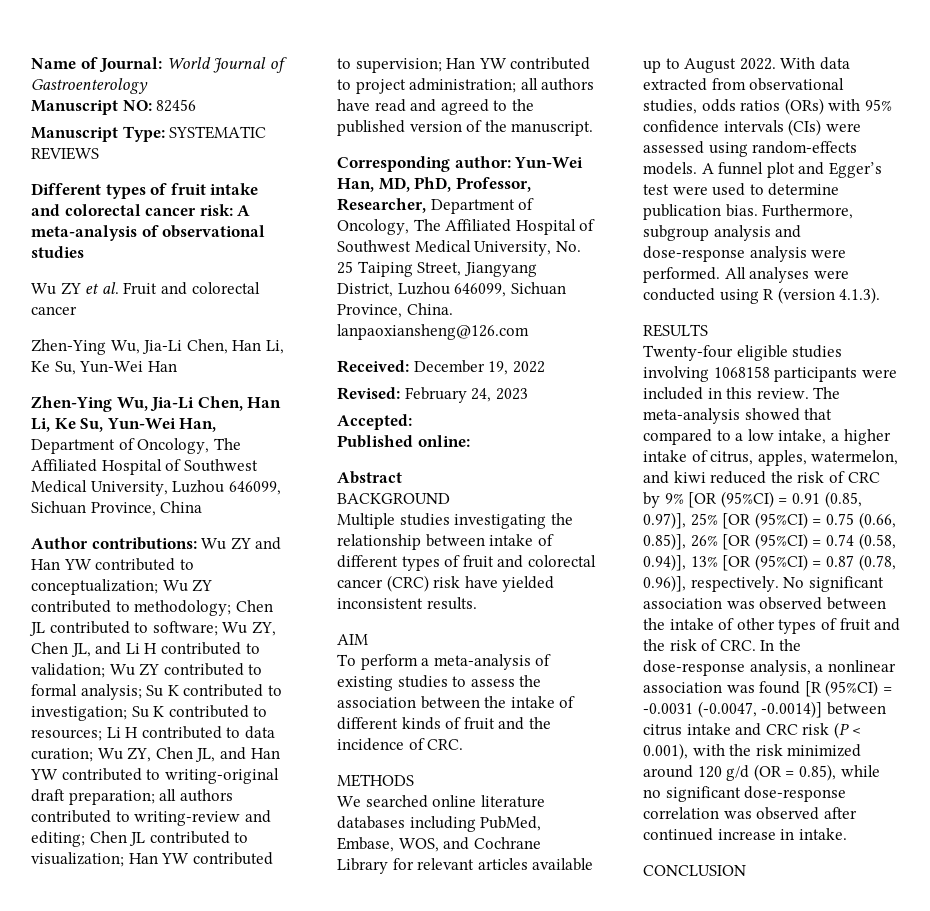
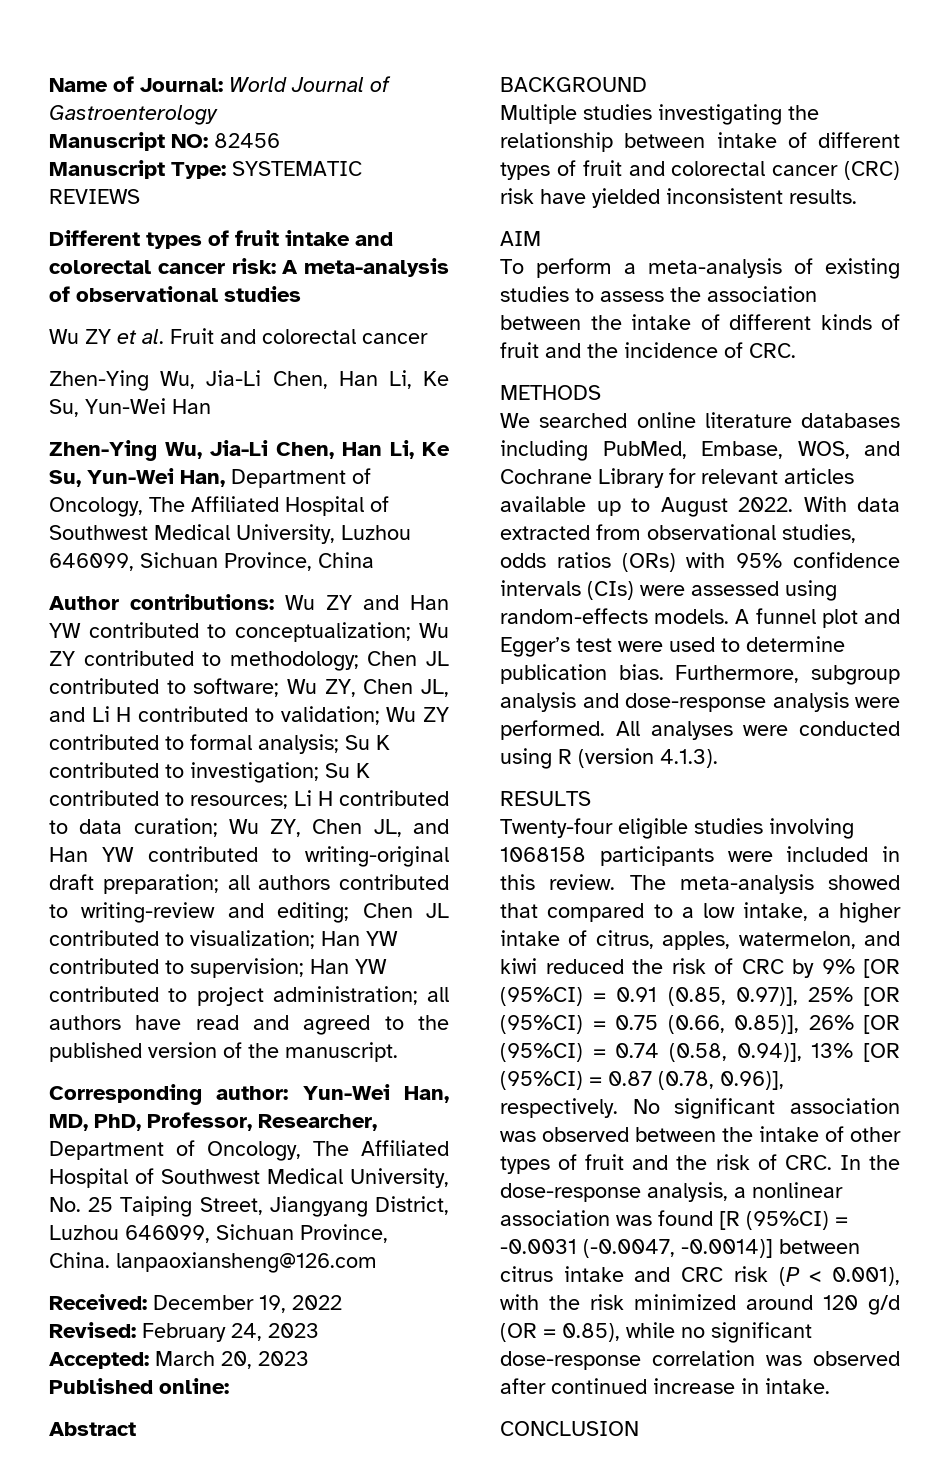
- Accepted:
+ Accepted: March 20, 2023

